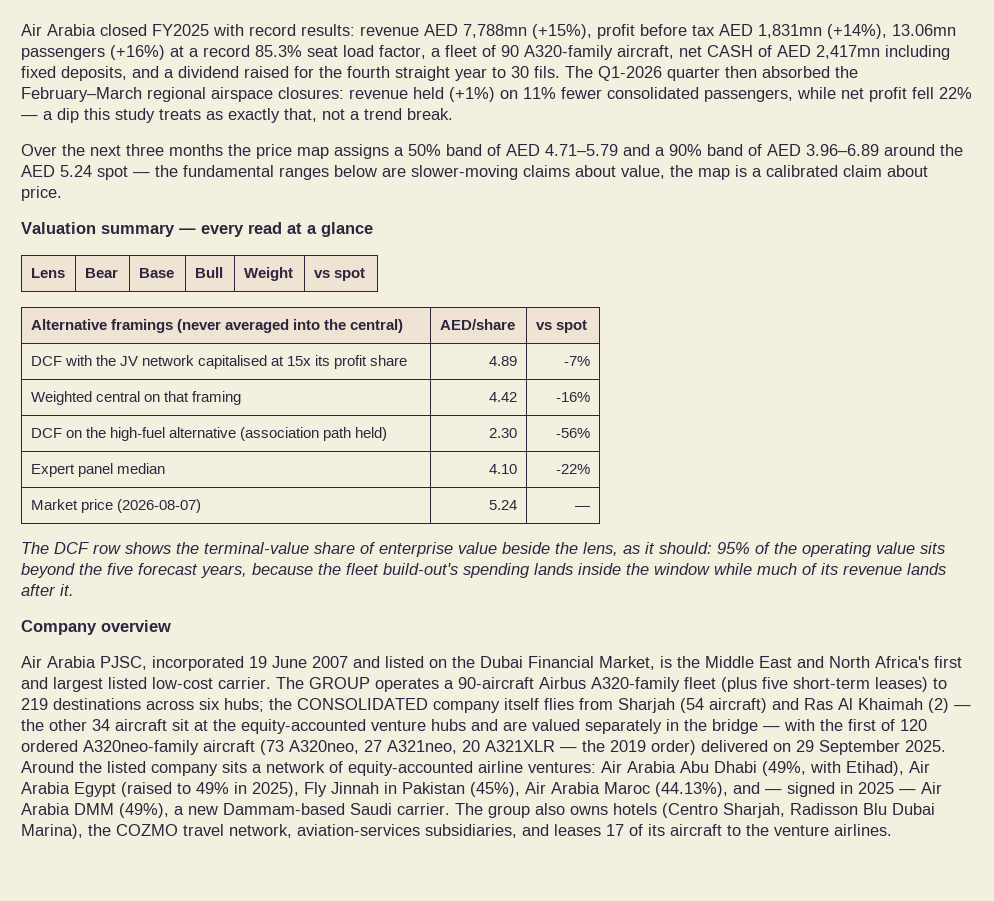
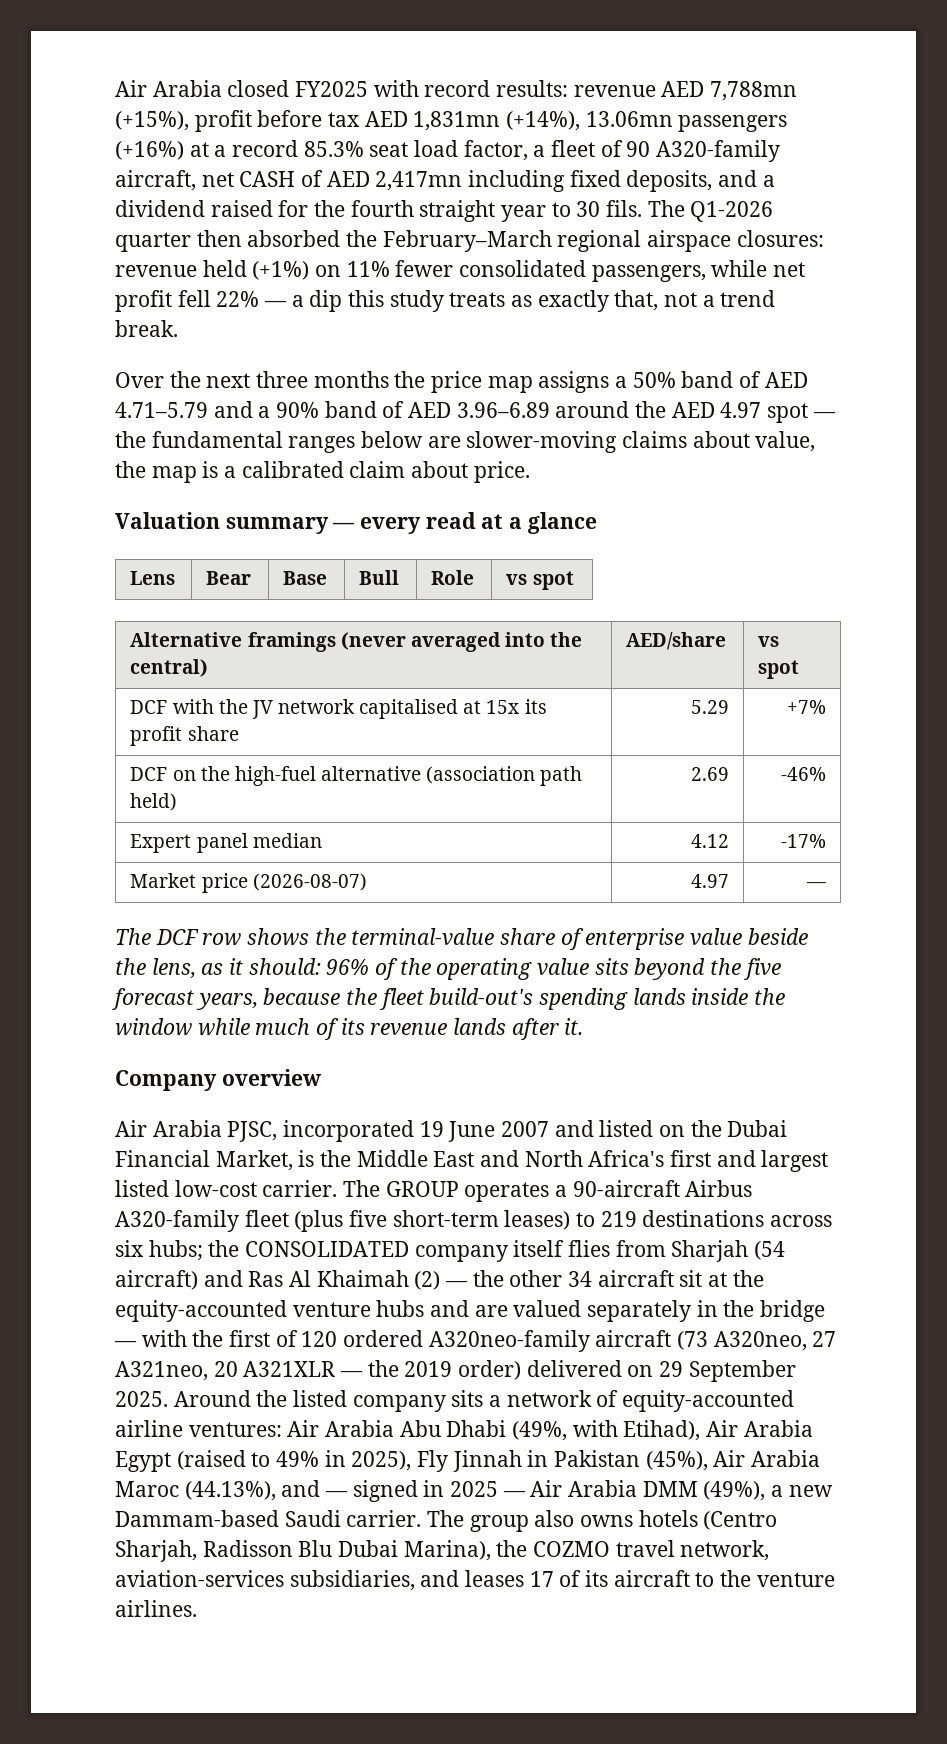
- Over the next three months the price map assigns a 50% band of AED 4.71–5.79 and a 90% band of AED 3.96–6.89 around the AED 5.24 spot — the fundamental ranges below are slower-moving claims about value, the map is a calibrated claim about price.
+ Over the next three months the price map assigns a 50% band of AED 4.71–5.79 and a 90% band of AED 3.96–6.89 around the AED 4.97 spot — the fundamental ranges below are slower-moving claims about value, the map is a calibrated claim about price.
- Lens | Bear | Base | Bull | Weight | vs spot
+ Lens | Bear | Base | Bull | Role | vs spot
- DCF with the JV network capitalised at 15x its profit share | 4.89 | -7%
- Weighted central on that framing | 4.42 | -16%
+ DCF with the JV network capitalised at 15x its profit share | 5.29 | +7%
- DCF on the high-fuel alternative (association path held) | 2.30 | -56%
+ DCF on the high-fuel alternative (association path held) | 2.69 | -46%
- Expert panel median | 4.10 | -22%
+ Expert panel median | 4.12 | -17%
- Market price (2026-08-07) | 5.24 | —
+ Market price (2026-08-07) | 4.97 | —
- The DCF row shows the terminal-value share of enterprise value beside the lens, as it should: 95% of the operating value sits beyond the five forecast years, because the fleet build-out's spending lands inside the window while much of its revenue lands after it.
+ The DCF row shows the terminal-value share of enterprise value beside the lens, as it should: 96% of the operating value sits beyond the five forecast years, because the fleet build-out's spending lands inside the window while much of its revenue lands after it.

